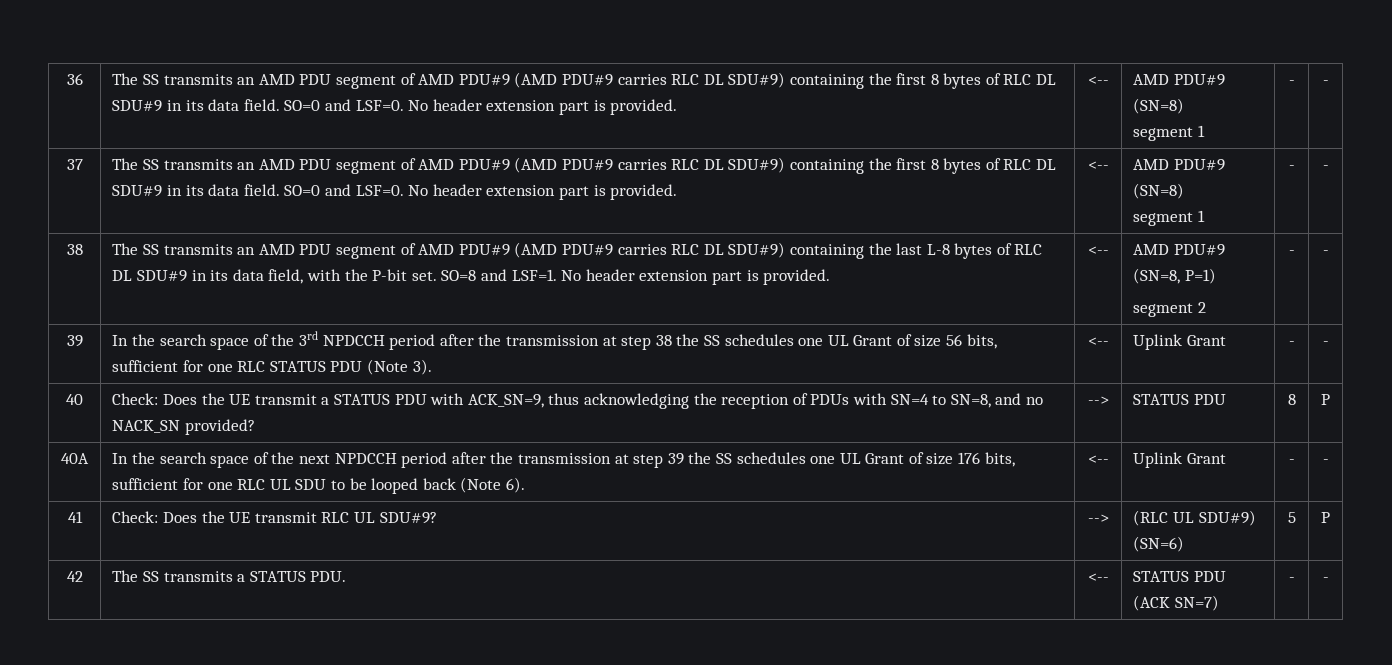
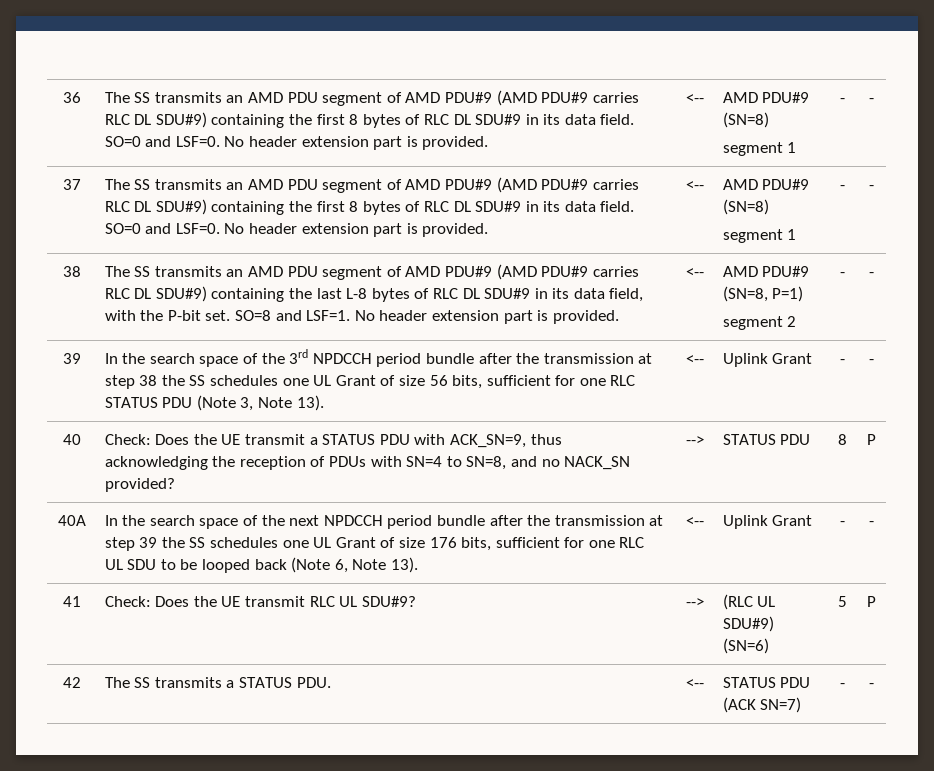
- In the search space of the 3rd NPDCCH period after the transmission at step 38 the SS schedules one UL Grant of size 56 bits, sufficient for one RLC STATUS PDU (Note 3).
+ In the search space of the 3rd NPDCCH period bundle after the transmission at step 38 the SS schedules one UL Grant of size 56 bits, sufficient for one RLC STATUS PDU (Note 3, Note 13).
- In the search space of the next NPDCCH period after the transmission at step 39 the SS schedules one UL Grant of size 176 bits, sufficient for one RLC UL SDU to be looped back (Note 6).
+ In the search space of the next NPDCCH period bundle after the transmission at step 39 the SS schedules one UL Grant of size 176 bits, sufficient for one RLC UL SDU to be looped back (Note 6, Note 13).

